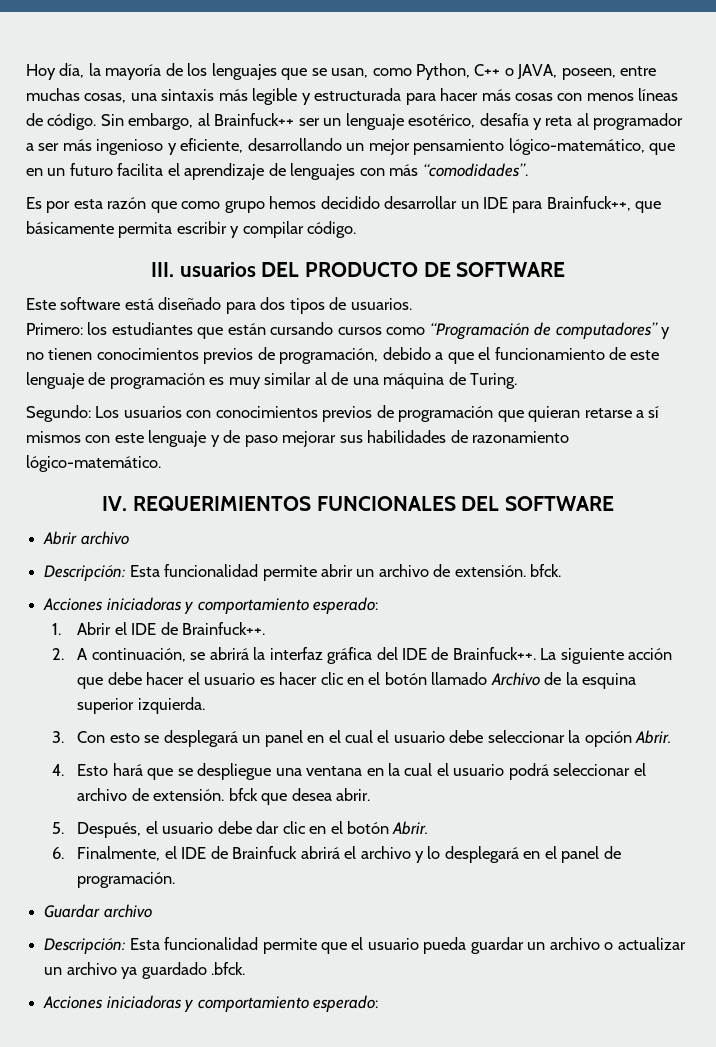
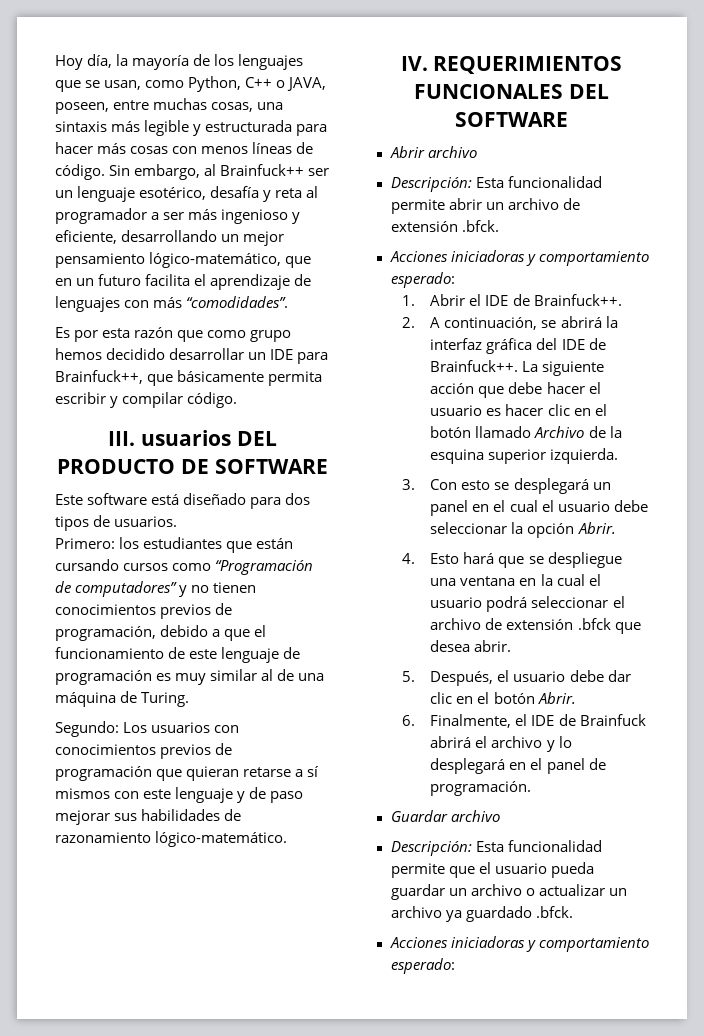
- Descripción: Esta funcionalidad permite abrir un archivo de extensión. bfck.
+ Descripción: Esta funcionalidad permite abrir un archivo de extensión .bfck.
- 4. Esto hará que se despliegue una ventana en la cual el usuario podrá seleccionar el archivo de extensión. bfck que desea abrir.
+ 4. Esto hará que se despliegue una ventana en la cual el usuario podrá seleccionar el archivo de extensión .bfck que desea abrir.

